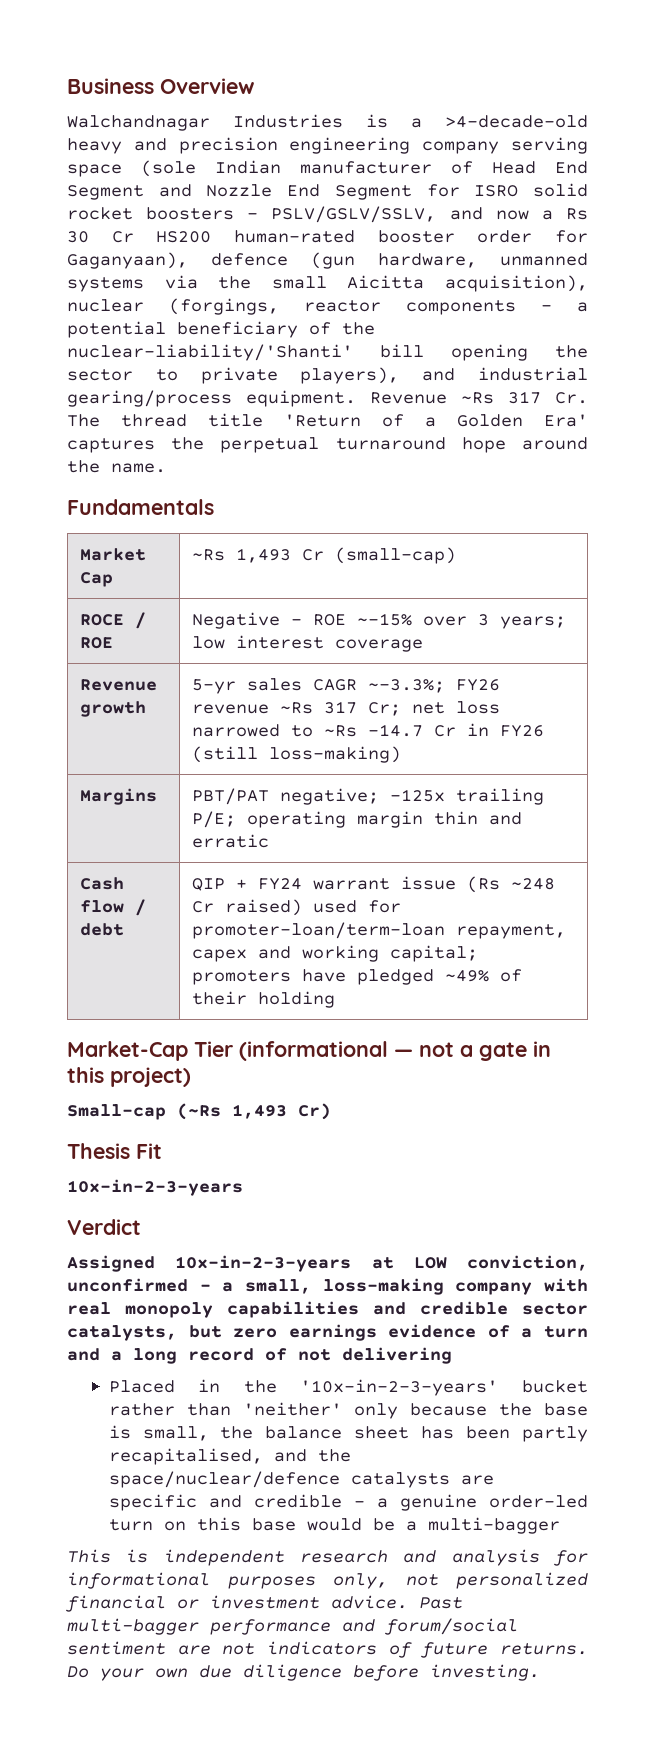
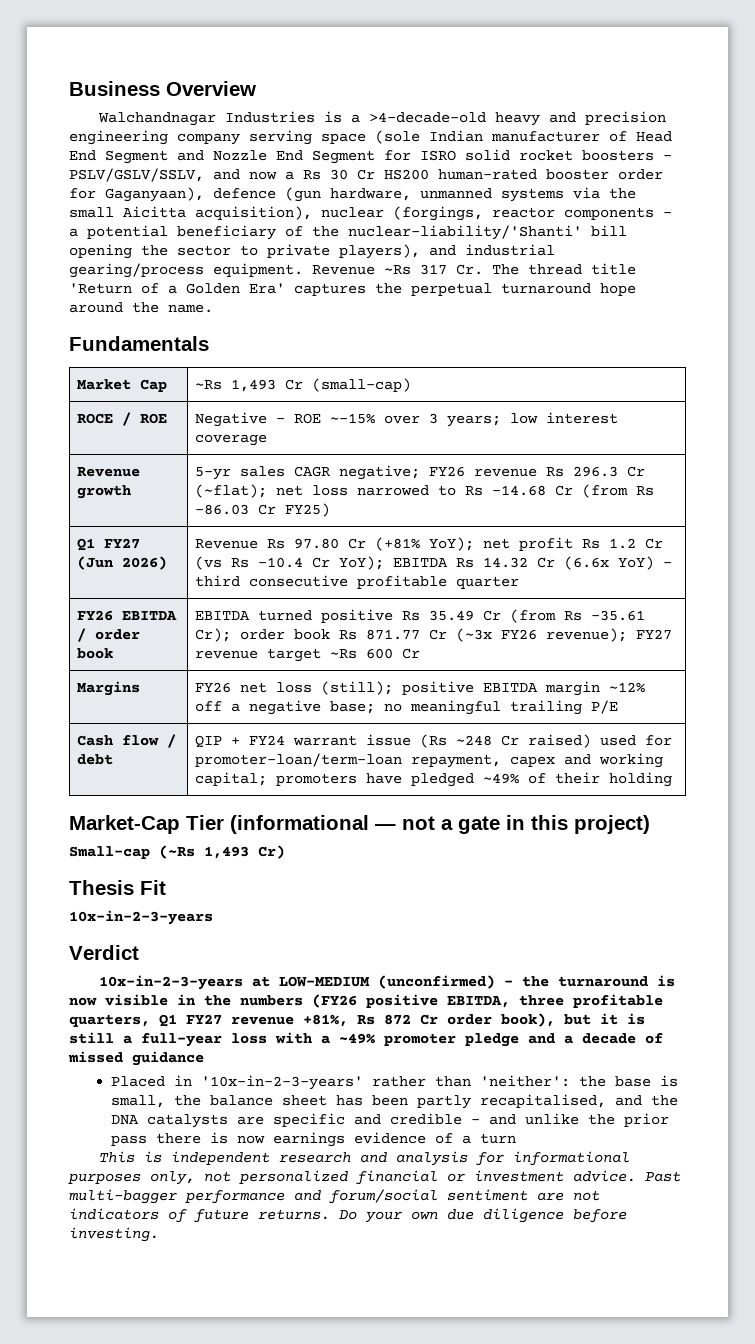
- Revenue growth | 5-yr sales CAGR ~-3.3%; FY26 revenue ~Rs 317 Cr; net loss narrowed to ~Rs -14.7 Cr in FY26 (still loss-making)
- Margins | PBT/PAT negative; -125x trailing P/E; operating margin thin and erratic
+ Revenue growth | 5-yr sales CAGR negative; FY26 revenue Rs 296.3 Cr (~flat); net loss narrowed to Rs -14.68 Cr (from Rs -86.03 Cr FY25)
+ Q1 FY27 (Jun 2026) | Revenue Rs 97.80 Cr (+81% YoY); net profit Rs 1.2 Cr (vs Rs -10.4 Cr YoY); EBITDA Rs 14.32 Cr (6.6x YoY) - third consecutive profitable quarter
+ FY26 EBITDA / order book | EBITDA turned positive Rs 35.49 Cr (from Rs -35.61 Cr); order book Rs 871.77 Cr (~3x FY26 revenue); FY27 revenue target ~Rs 600 Cr
+ Margins | FY26 net loss (still); positive EBITDA margin ~12% off a negative base; no meaningful trailing P/E
- Assigned 10x-in-2-3-years at LOW conviction, unconfirmed - a small, loss-making company with real monopoly capabilities and credible sector catalysts, but zero earnings evidence of a turn and a long record of not delivering
- Placed in the '10x-in-2-3-years' bucket rather than 'neither' only because the base is small, the balance sheet has been partly recapitalised, and the space/nuclear/defence catalysts are specific and credible - a genuine order-led turn on this base would be a multi-bagger
+ 10x-in-2-3-years at LOW-MEDIUM (unconfirmed) - the turnaround is now visible in the numbers (FY26 positive EBITDA, three profitable quarters, Q1 FY27 revenue +81%, Rs 872 Cr order book), but it is still a full-year loss with a ~49% promoter pledge and a decade of missed guidance
+ Placed in '10x-in-2-3-years' rather than 'neither': the base is small, the balance sheet has been partly recapitalised, and the DNA catalysts are specific and credible - and unlike the prior pass there is now earnings evidence of a turn

